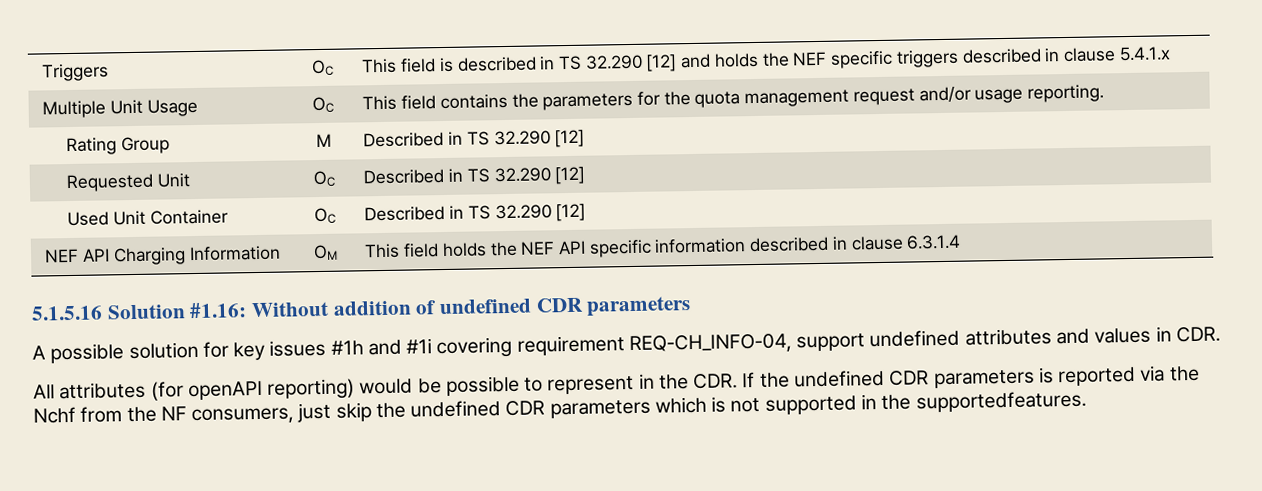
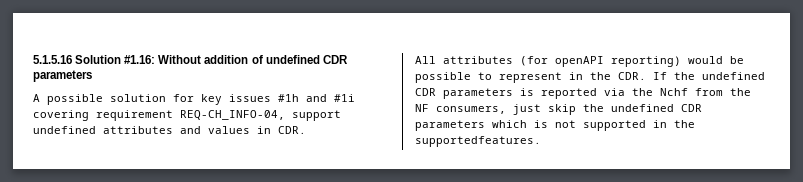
- Triggers | OC | This field is described in TS 32.290 [12] and holds the NEF specific triggers described in clause 5.4.1.x
- Multiple Unit Usage | OC | This field contains the parameters for the quota management request and/or usage reporting.
- Rating Group | M | Described in TS 32.290 [12]
- Requested Unit | OC | Described in TS 32.290 [12]
- Used Unit Container | OC | Described in TS 32.290 [12]
- NEF API Charging Information | OM | This field holds the NEF API specific information described in clause 6.3.1.4

